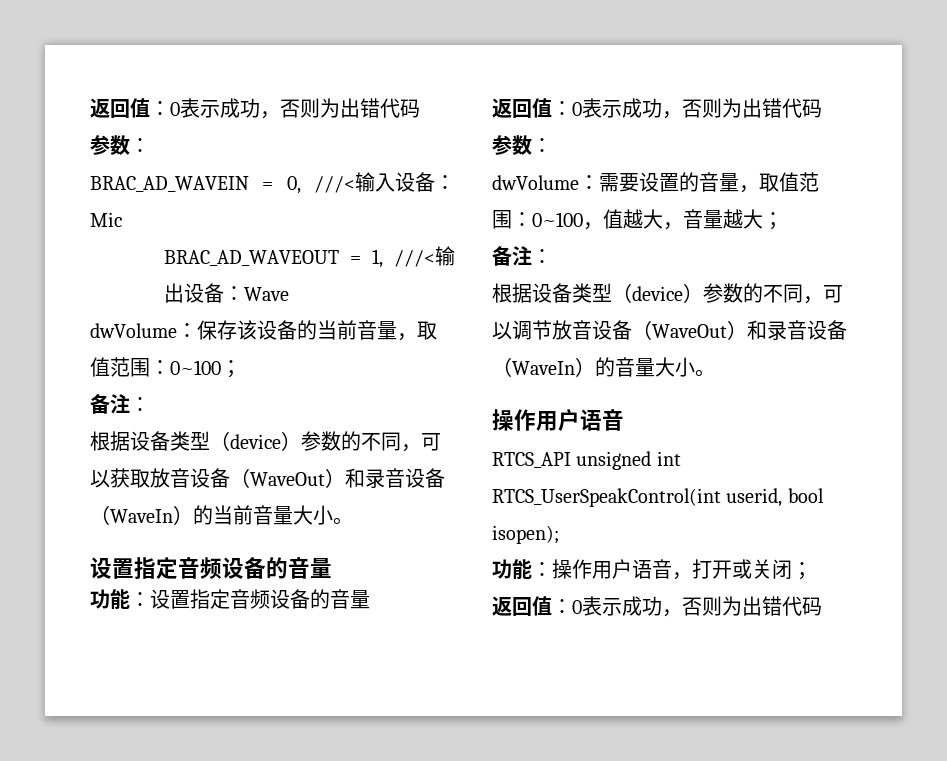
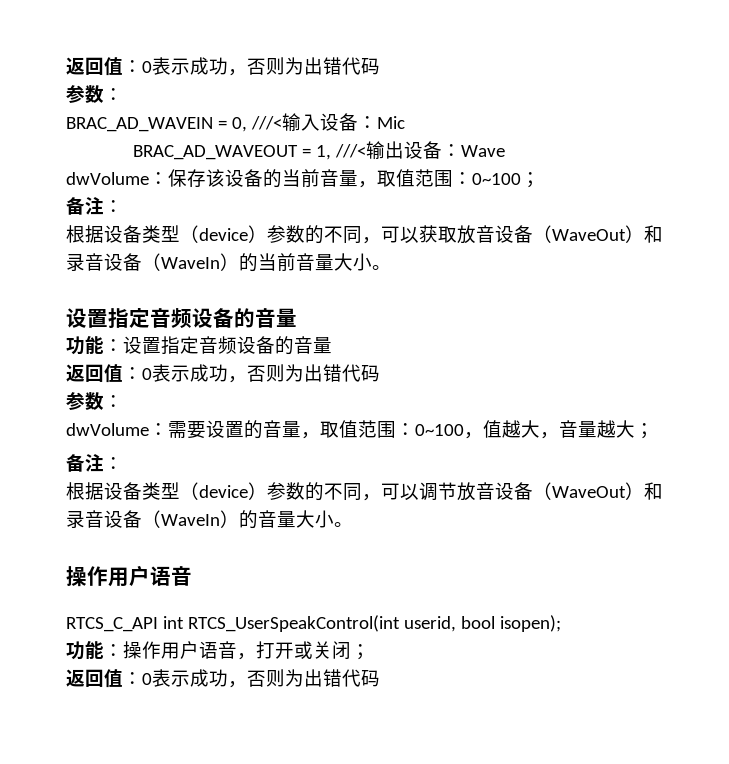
- RTCS_API unsigned int RTCS_UserSpeakControl(int userid, bool isopen);
+ RTCS_C_API int RTCS_UserSpeakControl(int userid, bool isopen);

